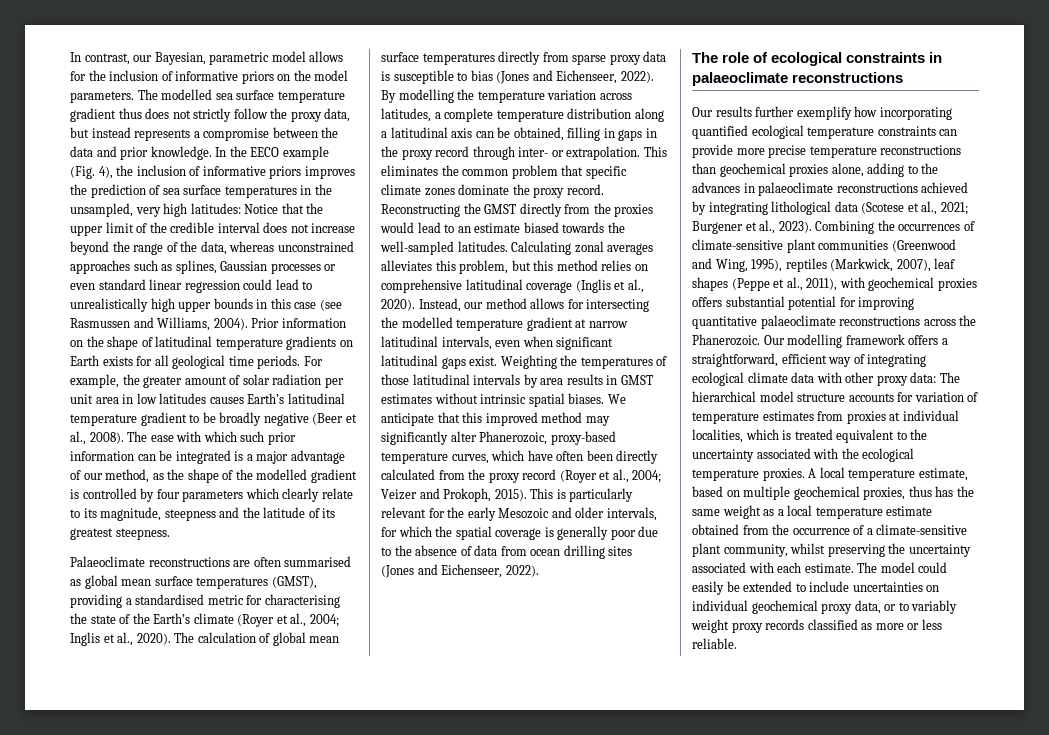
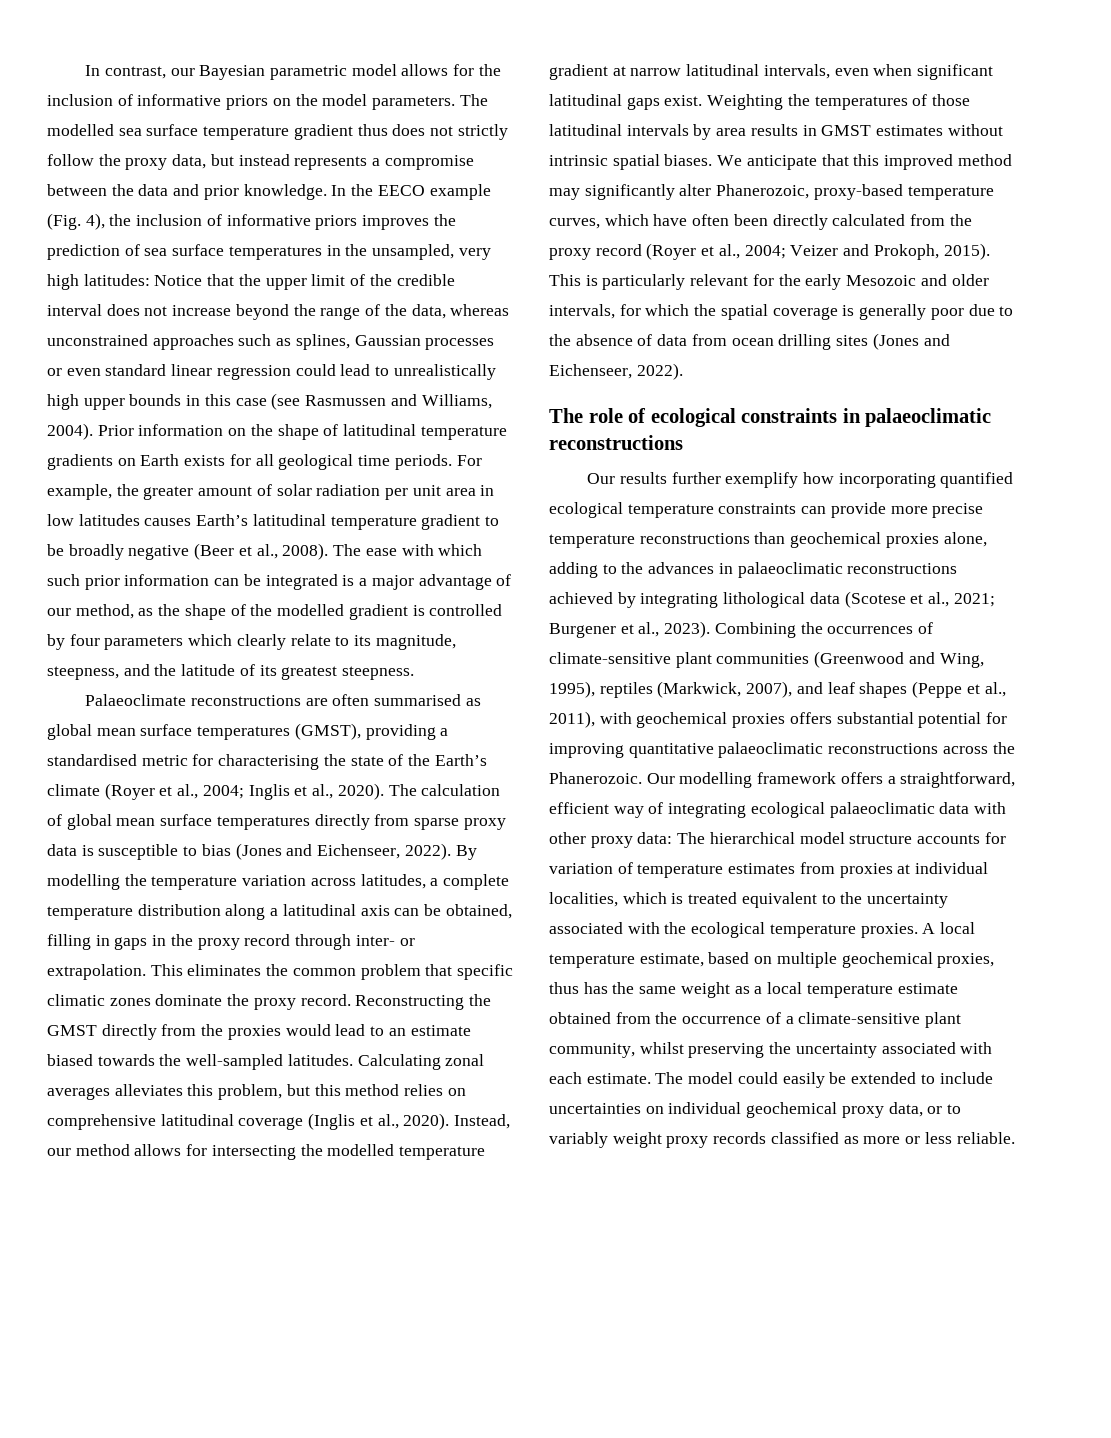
- In contrast, our Bayesian, parametric model allows for the inclusion of informative priors on the model parameters.
+ In contrast, our Bayesian parametric model allows for the inclusion of informative priors on the model parameters.
- The ease with which such prior information can be integrated is a major advantage of our method, as the shape of the modelled gradient is controlled by four parameters which clearly relate to its magnitude, steepness and the latitude of its greatest steepness.
+ The ease with which such prior information can be integrated is a major advantage of our method, as the shape of the modelled gradient is controlled by four parameters which clearly relate to its magnitude, steepness, and the latitude of its greatest steepness.
- This eliminates the common problem that specific climate zones dominate the proxy record.
+ This eliminates the common problem that specific climatic zones dominate the proxy record.
- The role of ecological constraints in palaeoclimate reconstructions
+ The role of ecological constraints in palaeoclimatic reconstructions
- Our results further exemplify how incorporating quantified ecological temperature constraints can provide more precise temperature reconstructions than geochemical proxies alone, adding to the advances in palaeoclimate reconstructions achieved by integrating lithological data (Scotese et al., 2021; Burgener et al., 2023).
+ Our results further exemplify how incorporating quantified ecological temperature constraints can provide more precise temperature reconstructions than geochemical proxies alone, adding to the advances in palaeoclimatic reconstructions achieved by integrating lithological data (Scotese et al., 2021; Burgener et al., 2023).
- Combining the occurrences of climate-sensitive plant communities (Greenwood and Wing, 1995), reptiles (Markwick, 2007), leaf shapes (Peppe et al., 2011), with geochemical proxies offers substantial potential for improving quantitative palaeoclimate reconstructions across the Phanerozoic.
+ Combining the occurrences of climate-sensitive plant communities (Greenwood and Wing, 1995), reptiles (Markwick, 2007), and leaf shapes (Peppe et al., 2011), with geochemical proxies offers substantial potential for improving quantitative palaeoclimatic reconstructions across the Phanerozoic.
- Our modelling framework offers a straightforward, efficient way of integrating ecological climate data with other proxy data: The hierarchical model structure accounts for variation of temperature estimates from proxies at individual localities, which is treated equivalent to the uncertainty associated with the ecological temperature proxies.
+ Our modelling framework offers a straightforward, efficient way of integrating ecological palaeoclimatic data with other proxy data: The hierarchical model structure accounts for variation of temperature estimates from proxies at individual localities, which is treated equivalent to the uncertainty associated with the ecological temperature proxies.

